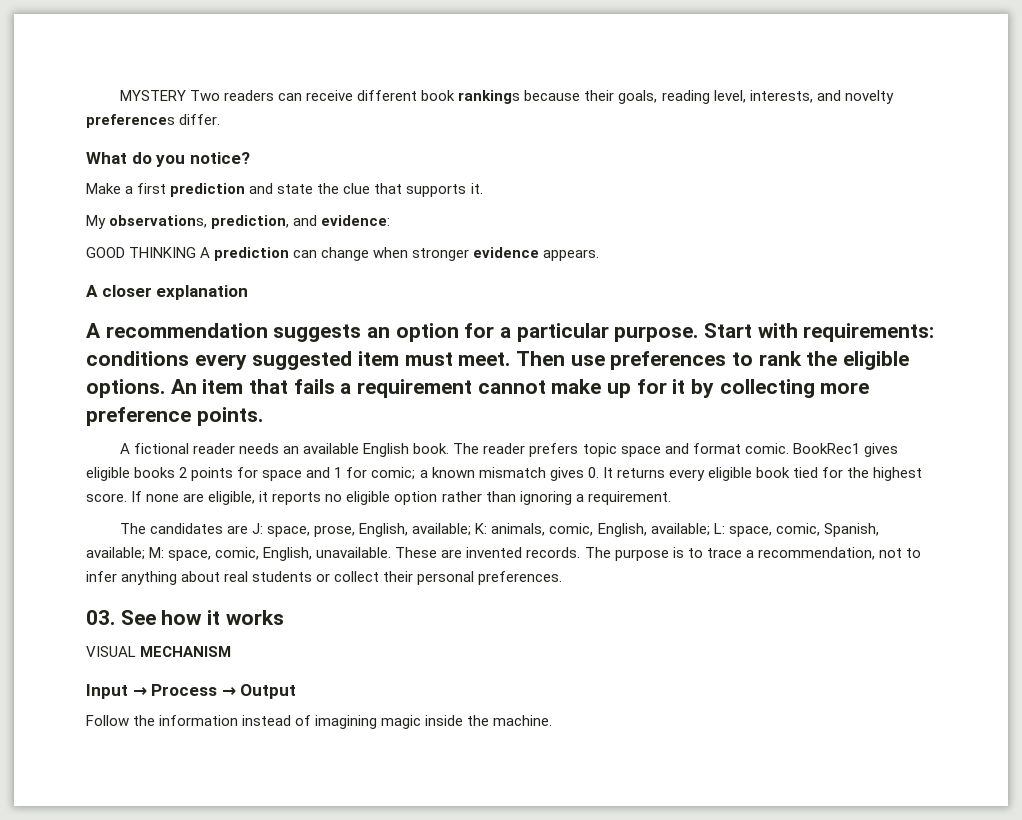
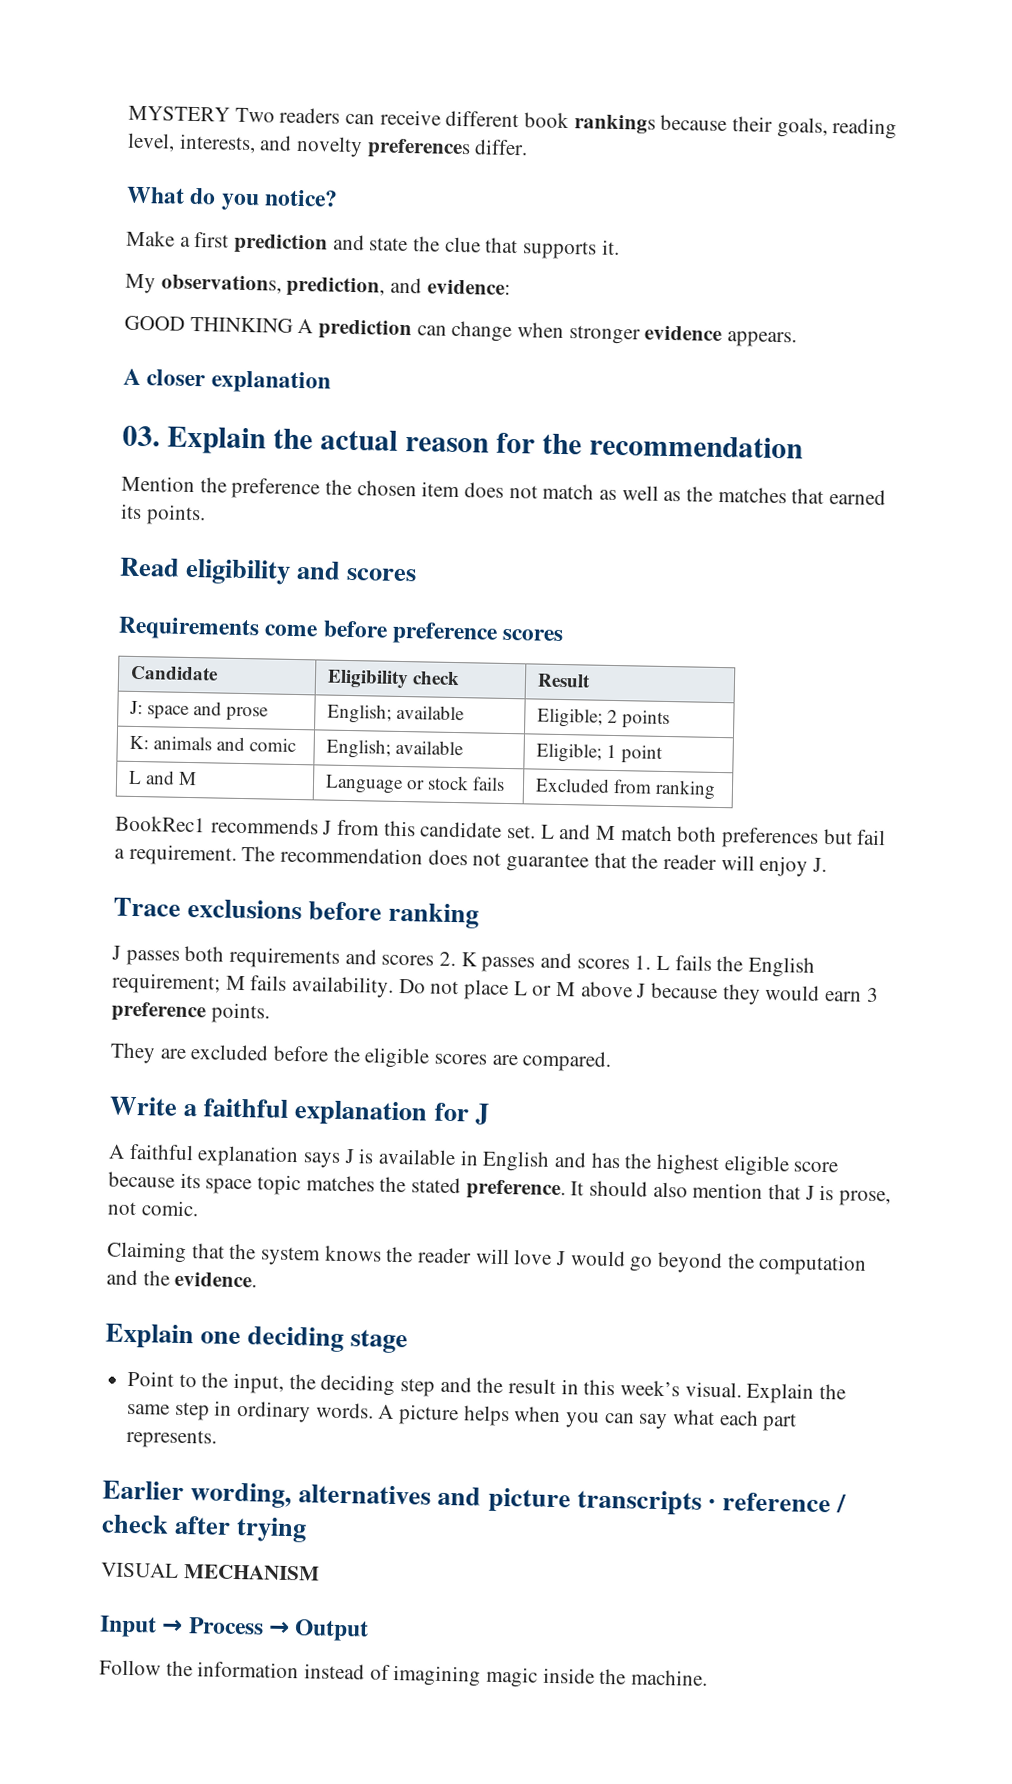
- A recommendation suggests an option for a particular purpose. Start with requirements: conditions every suggested item must meet. Then use preferences to rank the eligible options. An item that fails a requirement cannot make up for it by collecting more preference points.
- A fictional reader needs an available English book. The reader prefers topic space and format comic. BookRec1 gives eligible books 2 points for space and 1 for comic; a known mismatch gives 0. It returns every eligible book tied for the highest score. If none are eligible, it reports no eligible option rather than ignoring a requirement.
- The candidates are J: space, prose, English, available; K: animals, comic, English, available; L: space, comic, Spanish, available; M: space, comic, English, unavailable. These are invented records. The purpose is to trace a recommendation, not to infer anything about real students or collect their personal preferences.
- 03. See how it works
+ 03. Explain the actual reason for the recommendation
+ Mention the preference the chosen item does not match as well as the matches that earned its points.
+ Read eligibility and scores
+ Requirements come before preference scores
+ Candidate | Eligibility check | Result
+ J: space and prose | English; available | Eligible; 2 points
+ K: animals and comic | English; available | Eligible; 1 point
+ L and M | Language or stock fails | Excluded from ranking
+ BookRec1 recommends J from this candidate set. L and M match both preferences but fail a requirement. The recommendation does not guarantee that the reader will enjoy J.
+ Trace exclusions before ranking
+ J passes both requirements and scores 2. K passes and scores 1. L fails the English requirement; M fails availability. Do not place L or M above J because they would earn 3 preference points.
+ They are excluded before the eligible scores are compared.
+ Write a faithful explanation for J
+ A faithful explanation says J is available in English and has the highest eligible score because its space topic matches the stated preference. It should also mention that J is prose, not comic.
+ Claiming that the system knows the reader will love J would go beyond the computation and the evidence.
+ Explain one deciding stage
+ Point to the input, the deciding step and the result in this week’s visual. Explain the same step in ordinary words. A picture helps when you can say what each part represents.
+ Earlier wording, alternatives and picture transcripts · reference / check after trying

